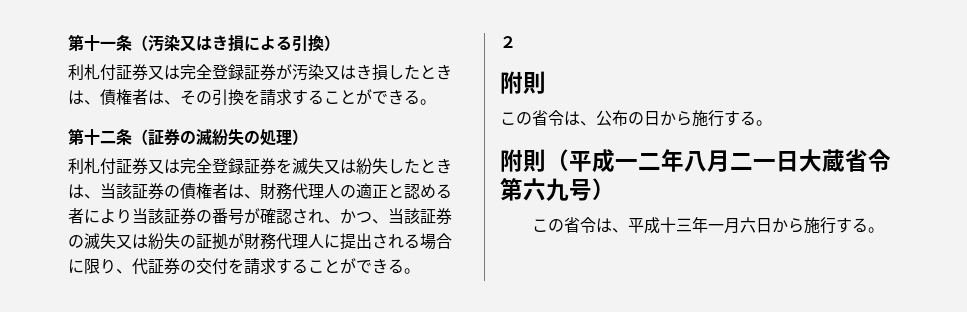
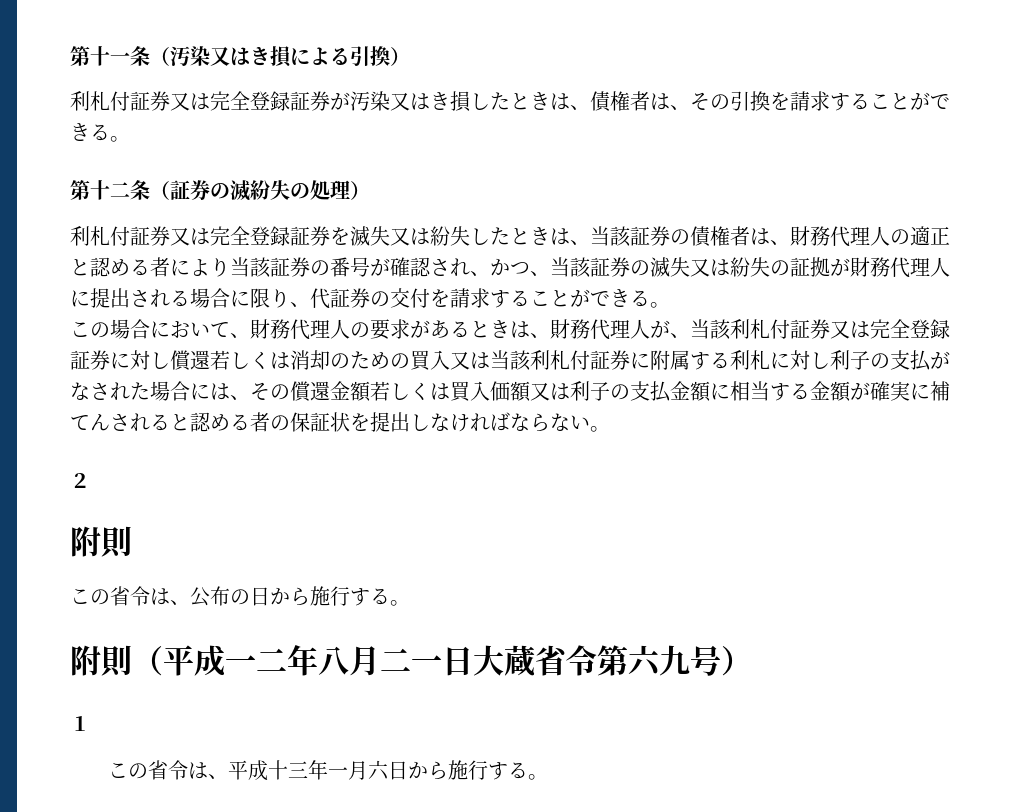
+ この場合において、財務代理人の要求があるときは、財務代理人が、当該利札付証券又は完全登録証券に対し償還若しくは消却のための買入又は当該利札付証券に附属する利札に対し利子の支払がなされた場合には、その償還金額若しくは買入価額又は利子の支払金額に相当する金額が確実に補てんされると認める者の保証状を提出しなければならない。
+ １

